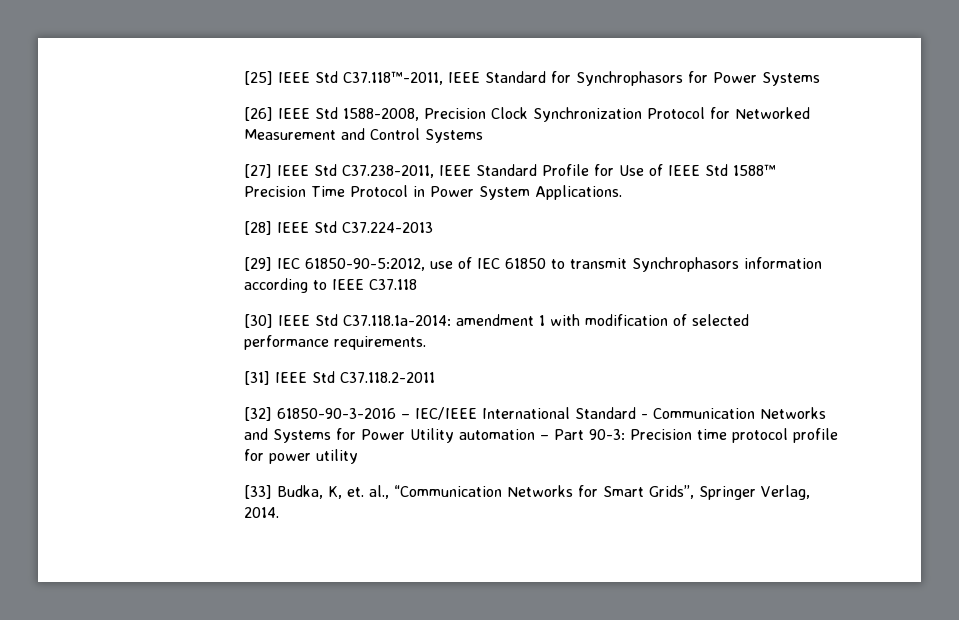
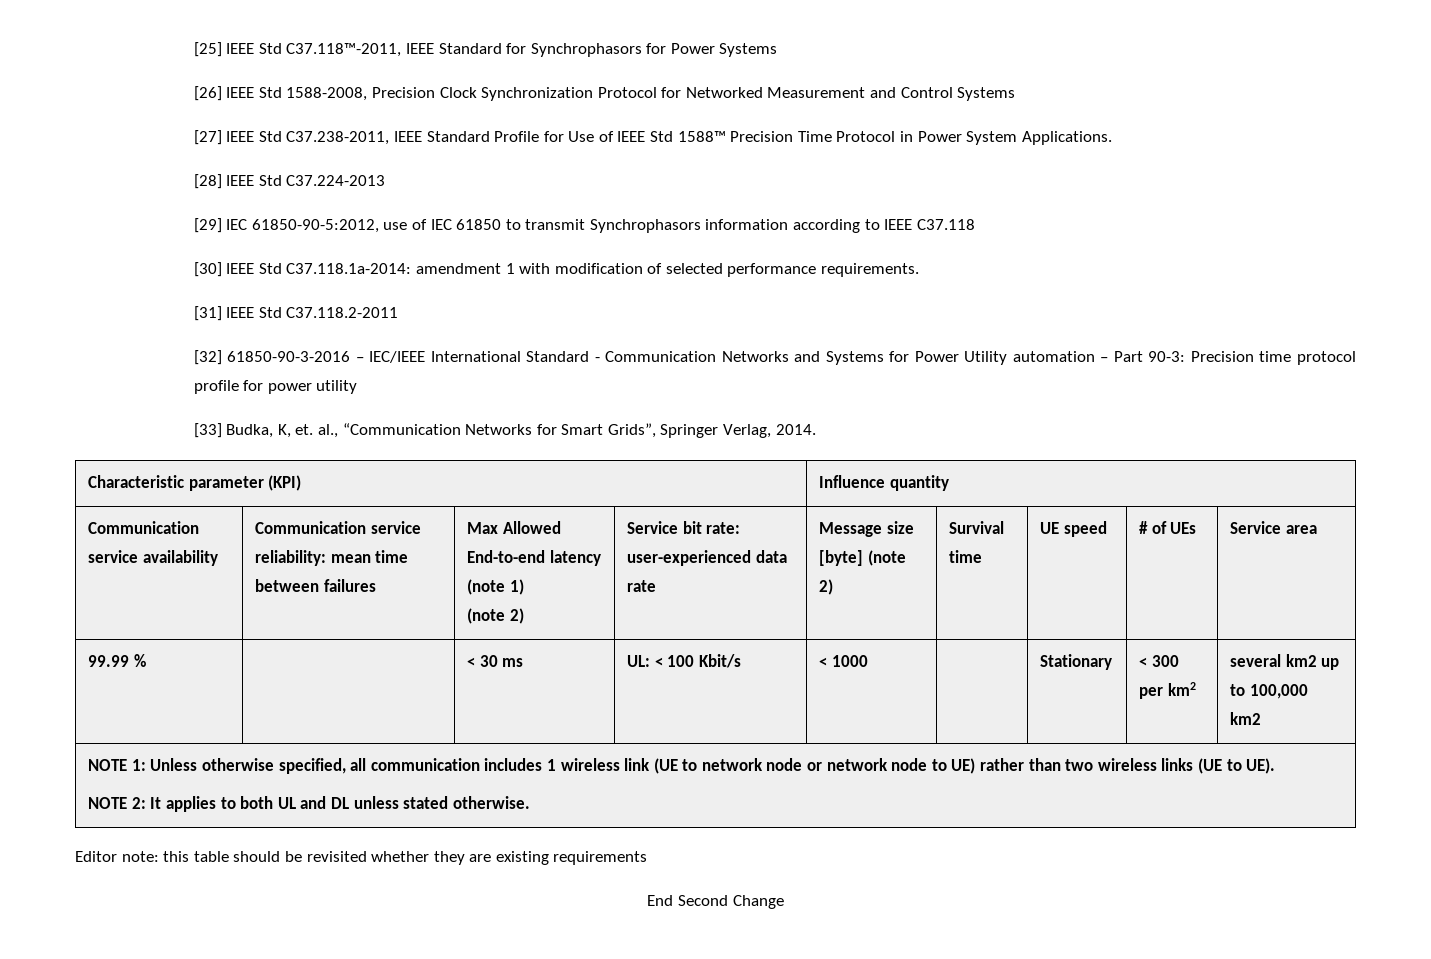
+ Characteristic parameter (KPI) | Influence quantity
+ Communication service availability | Communication service reliability: mean time between failures | Max Allowed End-to-end latency (note 1)
+ (note 2) | Service bit rate: user-experienced data rate | Message size [byte] (note 2) | Survival time | UE speed | # of UEs | Service area
+ 99.99 % | | < 30 ms | UL: < 100 Kbit/s | < 1000 | | Stationary | < 300 per km2 | several km2 up to 100,000 km2
+ NOTE 1: Unless otherwise specified, all communication includes 1 wireless link (UE to network node or network node to UE) rather than two wireless links (UE to UE).
+ NOTE 2: It applies to both UL and DL unless stated otherwise.
+ Editor note: this table should be revisited whether they are existing requirements
+ End Second Change

